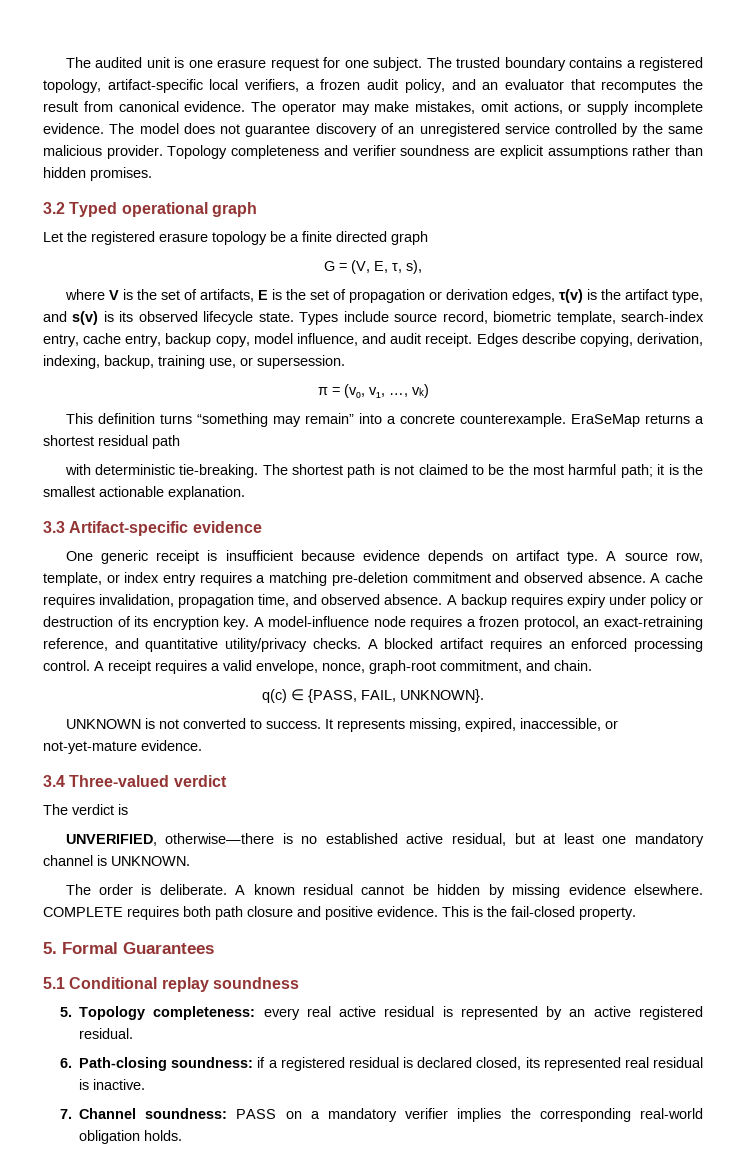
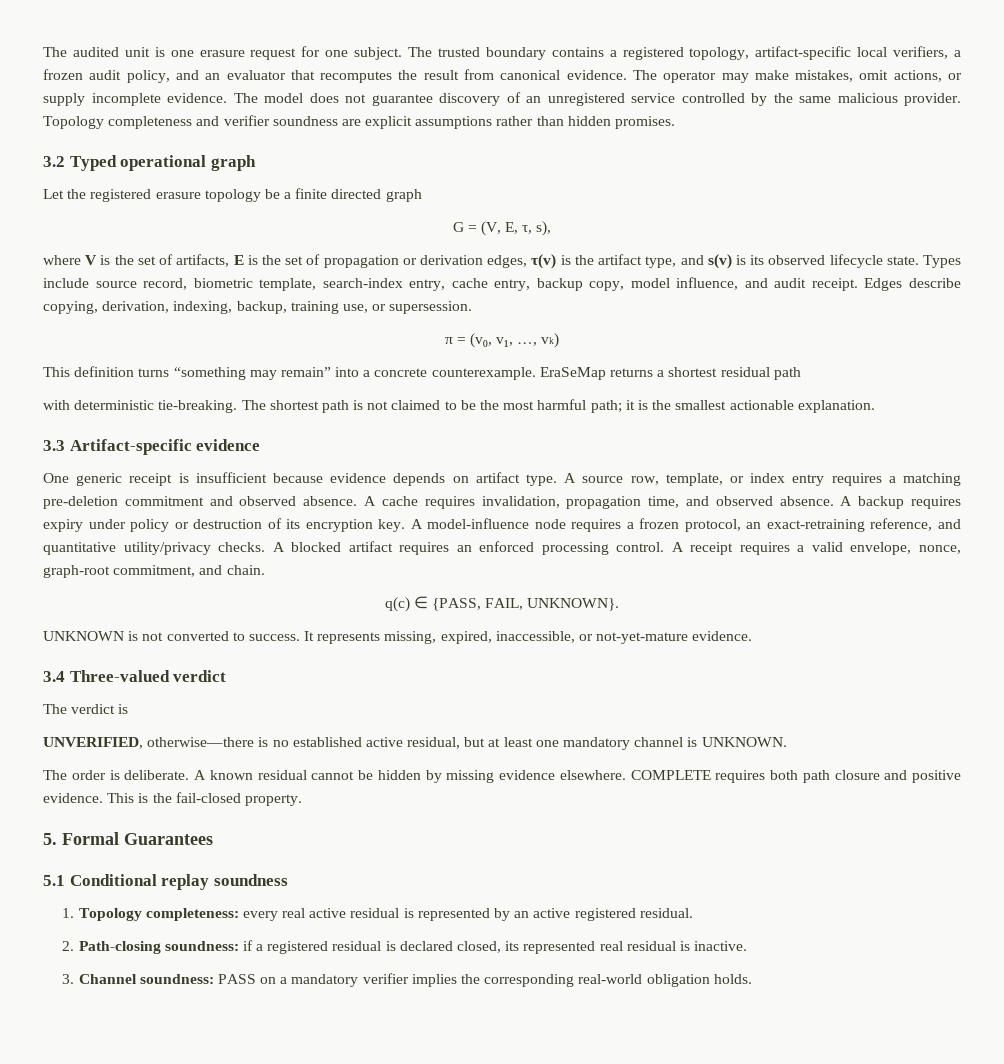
- 5. Topology completeness: every real active residual is represented by an active registered residual.
+ 1. Topology completeness: every real active residual is represented by an active registered residual.
- 6. Path-closing soundness: if a registered residual is declared closed, its represented real residual is inactive.
+ 2. Path-closing soundness: if a registered residual is declared closed, its represented real residual is inactive.
- 7. Channel soundness: PASS on a mandatory verifier implies the corresponding real-world obligation holds.
+ 3. Channel soundness: PASS on a mandatory verifier implies the corresponding real-world obligation holds.

